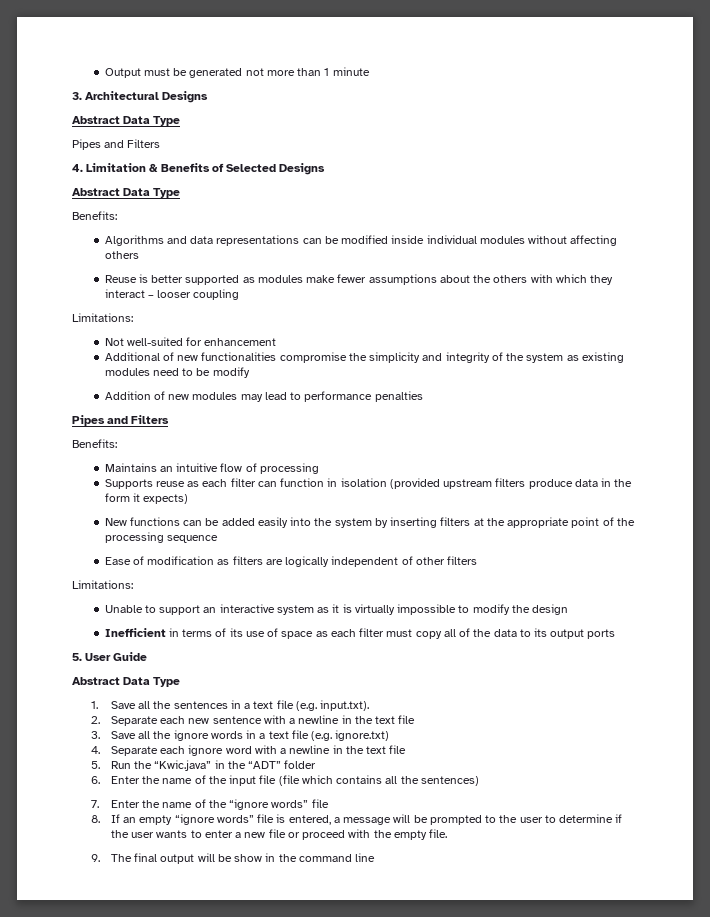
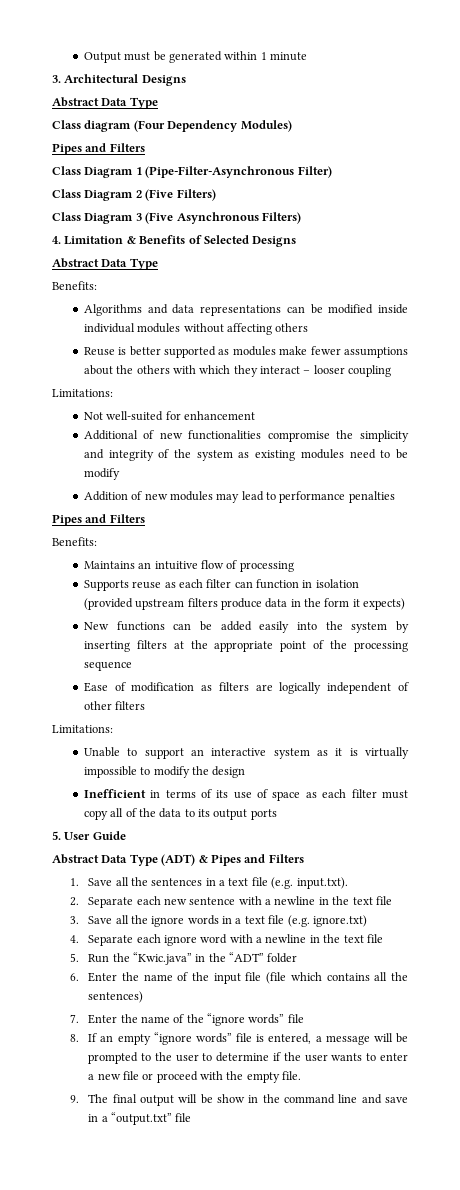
- Output must be generated not more than 1 minute
+ Output must be generated within 1 minute
  3. Architectural Designs
  Abstract Data Type
+ Class diagram (Four Dependency Modules)
  Pipes and Filters
+ Class Diagram 1 (Pipe-Filter-Asynchronous Filter)
+ Class Diagram 2 (Five Filters)
+ Class Diagram 3 (Five Asynchronous Filters)
  5. User Guide
- Abstract Data Type
+ Abstract Data Type (ADT) & Pipes and Filters
- 9. The final output will be show in the command line
+ 9. The final output will be show in the command line and save in a “output.txt” file

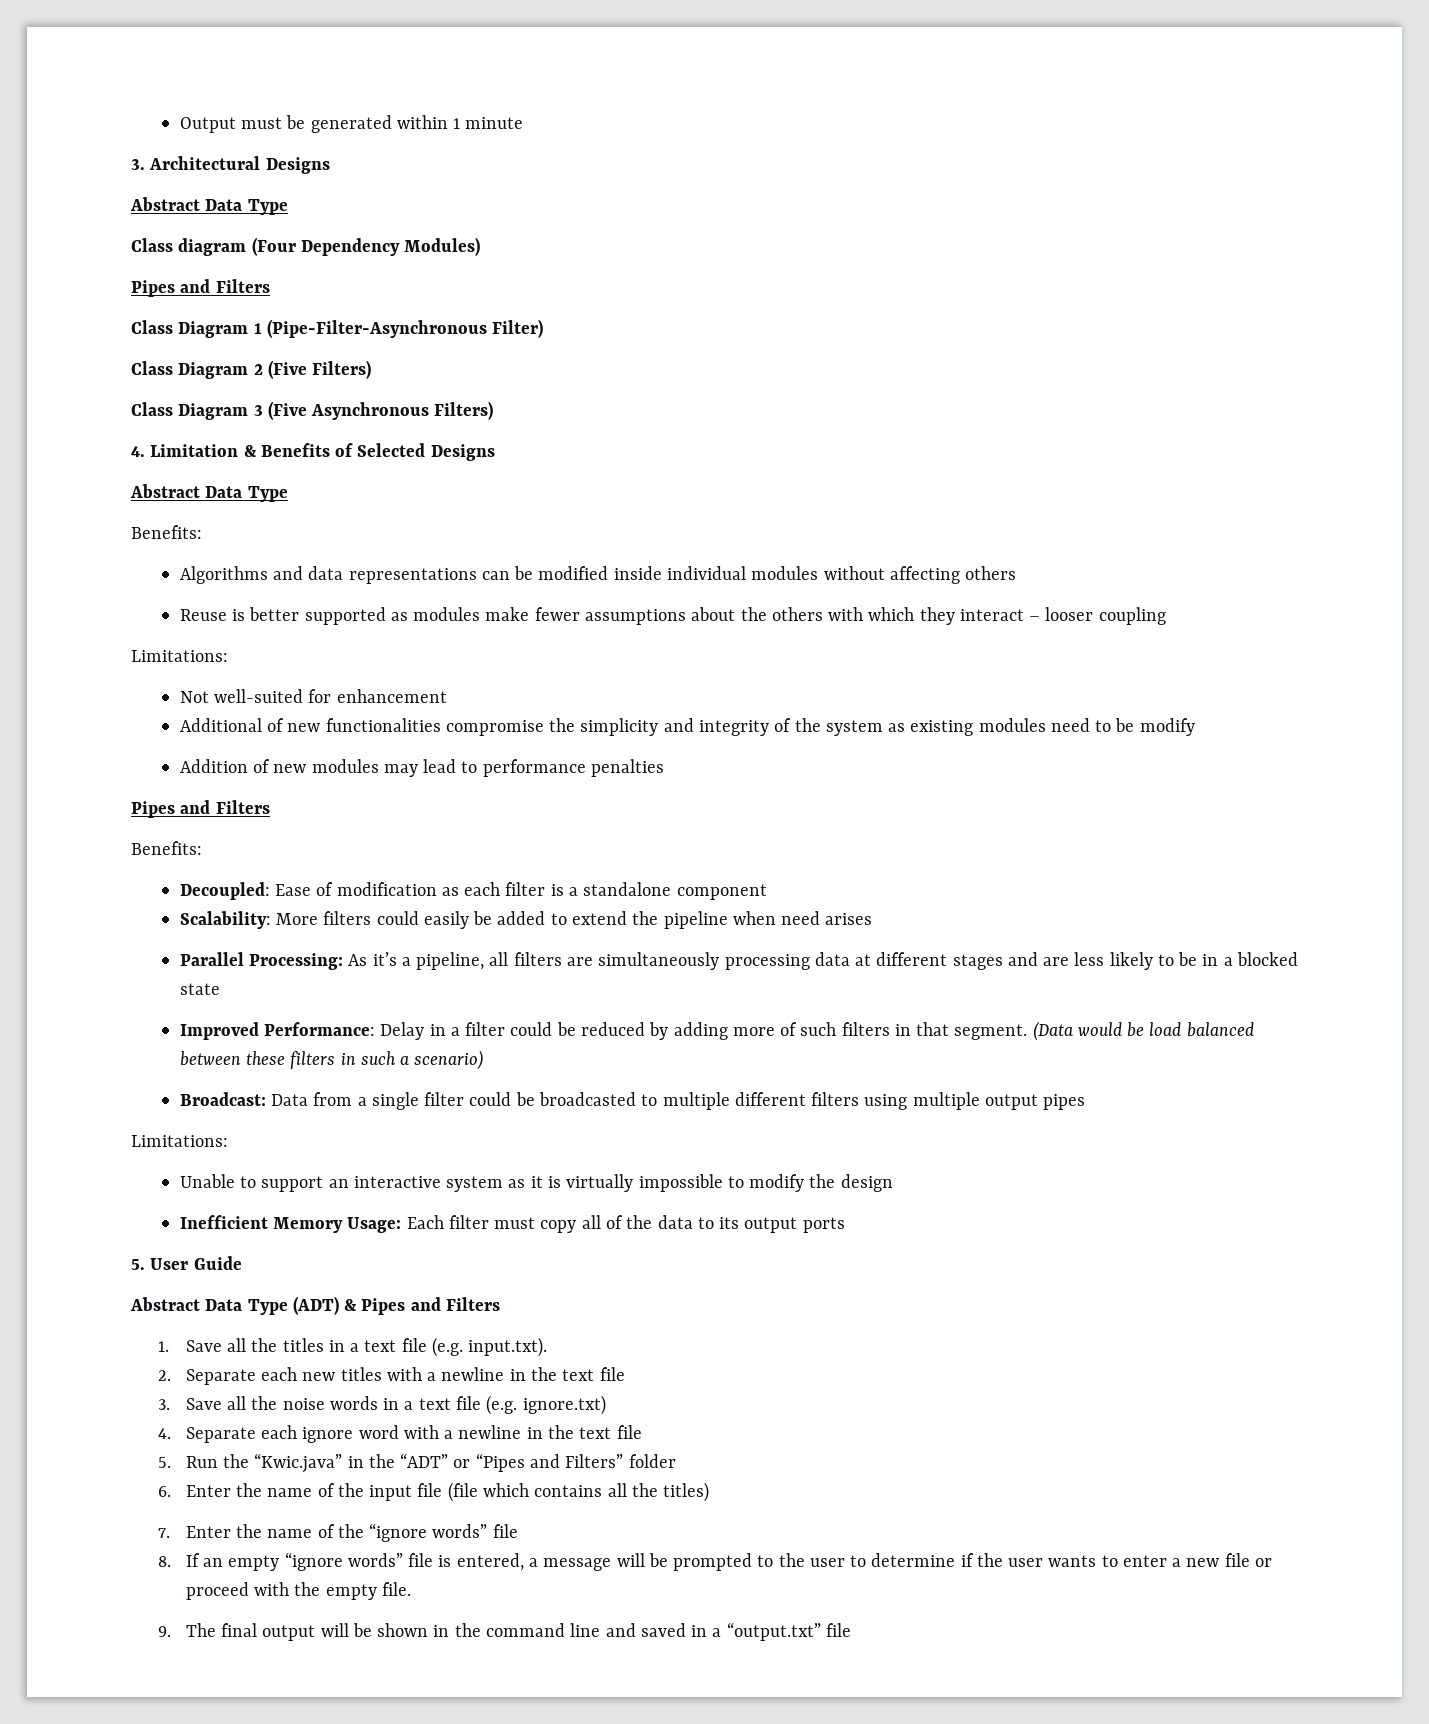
- Maintains an intuitive flow of processing
- Supports reuse as each filter can function in isolation (provided upstream filters produce data in the form it expects)
- New functions can be added easily into the system by inserting filters at the appropriate point of the processing sequence
- Ease of modification as filters are logically independent of other filters
+ Decoupled: Ease of modification as each filter is a standalone component
+ Scalability: More filters could easily be added to extend the pipeline when need arises
+ Parallel Processing: As it’s a pipeline, all filters are simultaneously processing data at different stages and are less likely to be in a blocked state
+ Improved Performance: Delay in a filter could be reduced by adding more of such filters in that segment. (Data would be load balanced between these filters in such a scenario)
+ Broadcast: Data from a single filter could be broadcasted to multiple different filters using multiple output pipes
- Inefficient in terms of its use of space as each filter must copy all of the data to its output ports
+ Inefficient Memory Usage: Each filter must copy all of the data to its output ports
- 1. Save all the sentences in a text file (e.g. input.txt).
+ 1. Save all the titles in a text file (e.g. input.txt).
- 2. Separate each new sentence with a newline in the text file
+ 2. Separate each new titles with a newline in the text file
- 3. Save all the ignore words in a text file (e.g. ignore.txt)
+ 3. Save all the noise words in a text file (e.g. ignore.txt)
- 5. Run the “Kwic.java” in the “ADT” folder
+ 5. Run the “Kwic.java” in the “ADT” or “Pipes and Filters” folder
- 6. Enter the name of the input file (file which contains all the sentences)
+ 6. Enter the name of the input file (file which contains all the titles)
- 9. The final output will be show in the command line and save in a “output.txt” file
+ 9. The final output will be shown in the command line and saved in a “output.txt” file

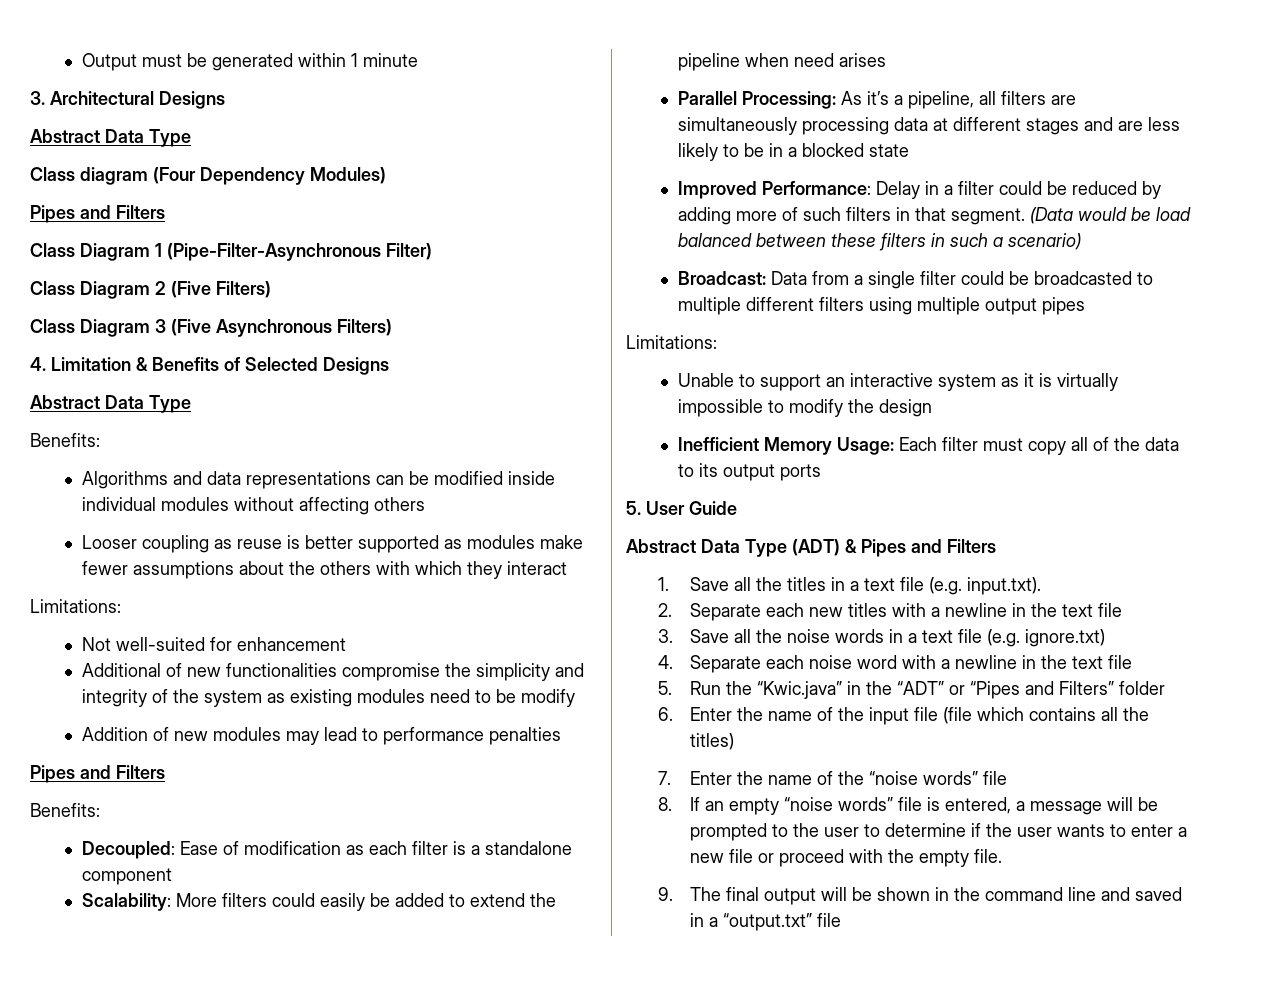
- Reuse is better supported as modules make fewer assumptions about the others with which they interact – looser coupling
+ Looser coupling as reuse is better supported as modules make fewer assumptions about the others with which they interact
- 4. Separate each ignore word with a newline in the text file
+ 4. Separate each noise word with a newline in the text file
- 7. Enter the name of the “ignore words” file
+ 7. Enter the name of the “noise words” file
- 8. If an empty “ignore words” file is entered, a message will be prompted to the user to determine if the user wants to enter a new file or proceed with the empty file.
+ 8. If an empty “noise words” file is entered, a message will be prompted to the user to determine if the user wants to enter a new file or proceed with the empty file.

